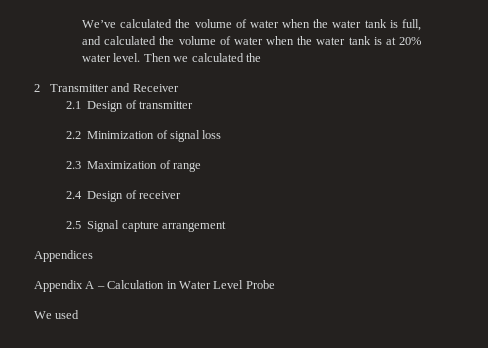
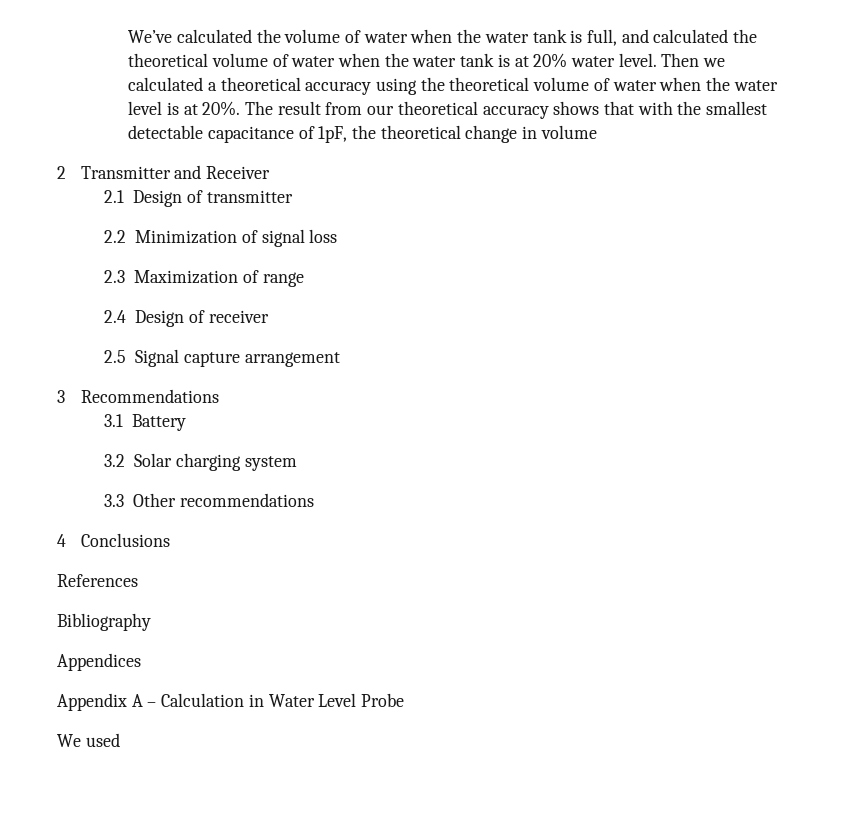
- We’ve calculated the volume of water when the water tank is full, and calculated the volume of water when the water tank is at 20% water level.
+ We’ve calculated the volume of water when the water tank is full, and calculated the theoretical volume of water when the water tank is at 20% water level.
- Then we calculated the
+ Then we calculated a theoretical accuracy using the theoretical volume of water when the water level is at 20%. The result from our theoretical accuracy shows that with the smallest detectable capacitance of 1pF, the theoretical change in volume
+ 3 Recommendations
+ 3.1 Battery
+ 3.2 Solar charging system
+ 3.3 Other recommendations
+ 4 Conclusions
+ References
+ Bibliography

